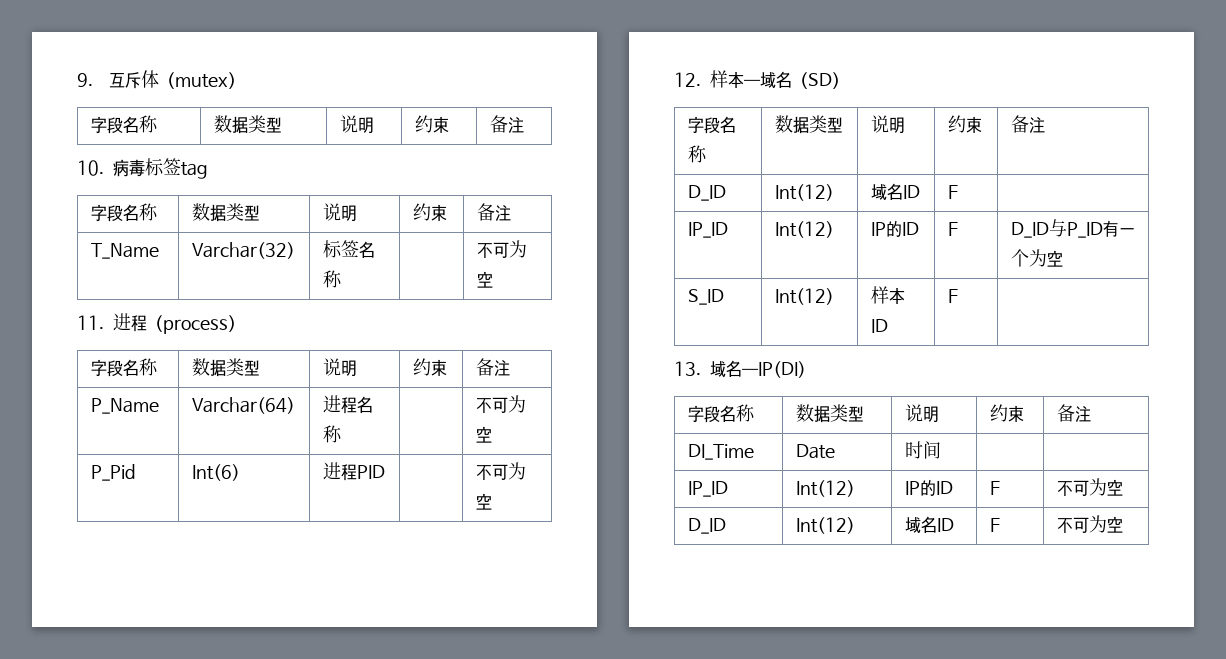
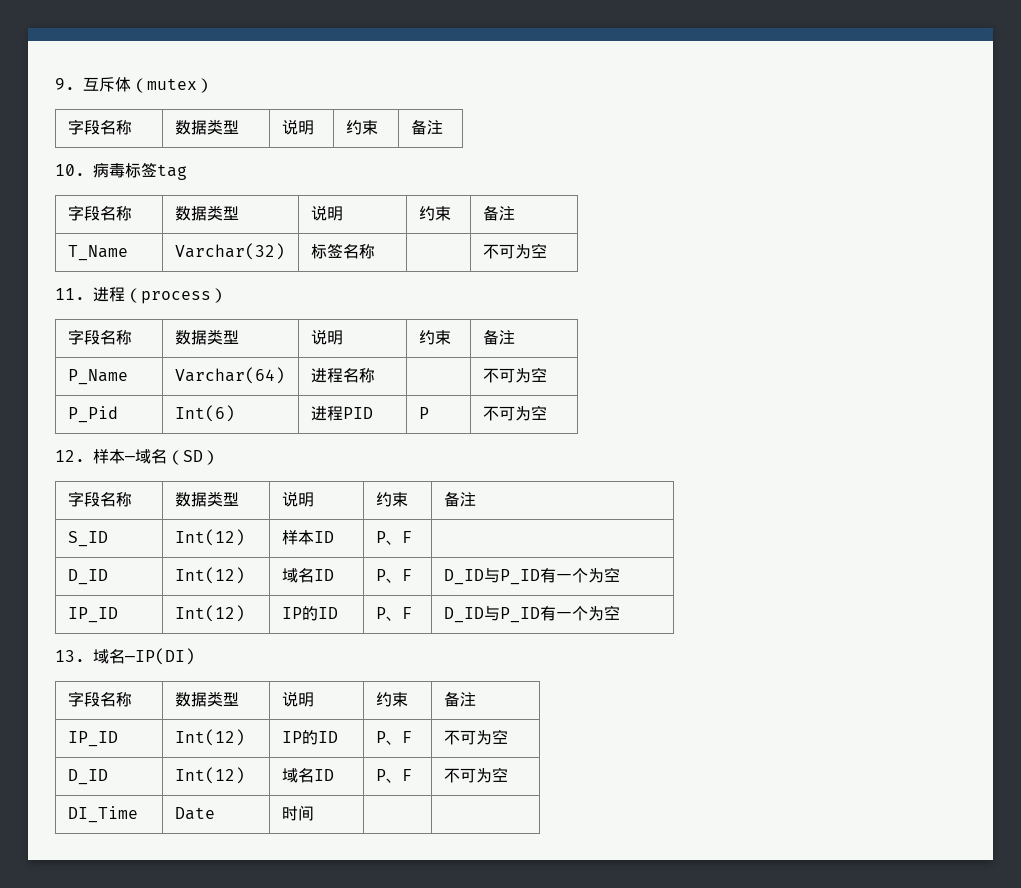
- P_Pid | Int(6) | 进程PID | | 不可为空
+ P_Pid | Int(6) | 进程PID | P | 不可为空
  12.样本—域名（SD）
  字段名称 | 数据类型 | 说明 | 约束 | 备注
- D_ID | Int(12) | 域名ID | F |
- IP_ID | Int(12) | IP的ID | F | D_ID与P_ID有一个为空
- S_ID | Int(12) | 样本ID | F |
+ S_ID | Int(12) | 样本ID | P、F |
+ D_ID | Int(12) | 域名ID | P、F | D_ID与P_ID有一个为空
+ IP_ID | Int(12) | IP的ID | P、F | D_ID与P_ID有一个为空
- DI_Time | Date | 时间 | |
- IP_ID | Int(12) | IP的ID | F | 不可为空
+ IP_ID | Int(12) | IP的ID | P、F | 不可为空
- D_ID | Int(12) | 域名ID | F | 不可为空
+ D_ID | Int(12) | 域名ID | P、F | 不可为空
+ DI_Time | Date | 时间 | |

